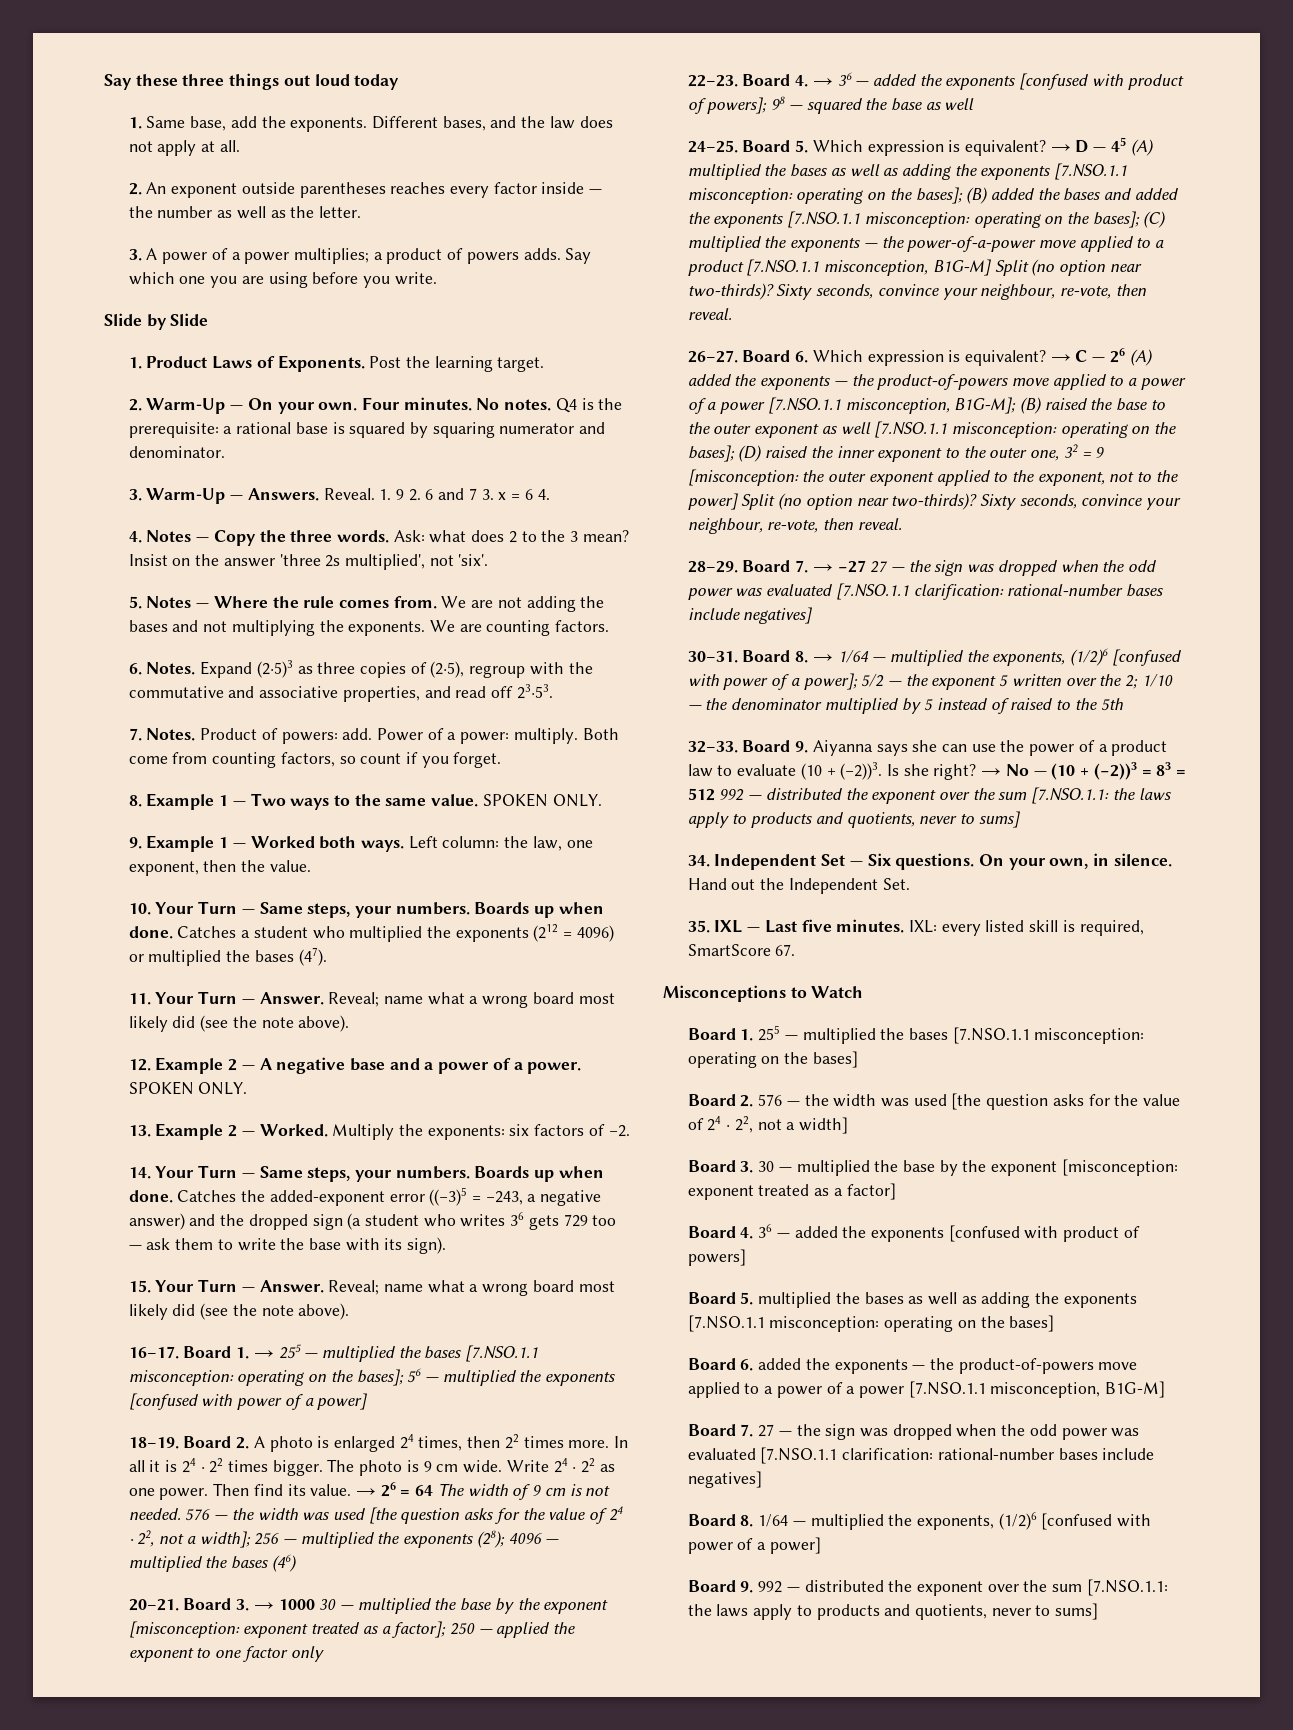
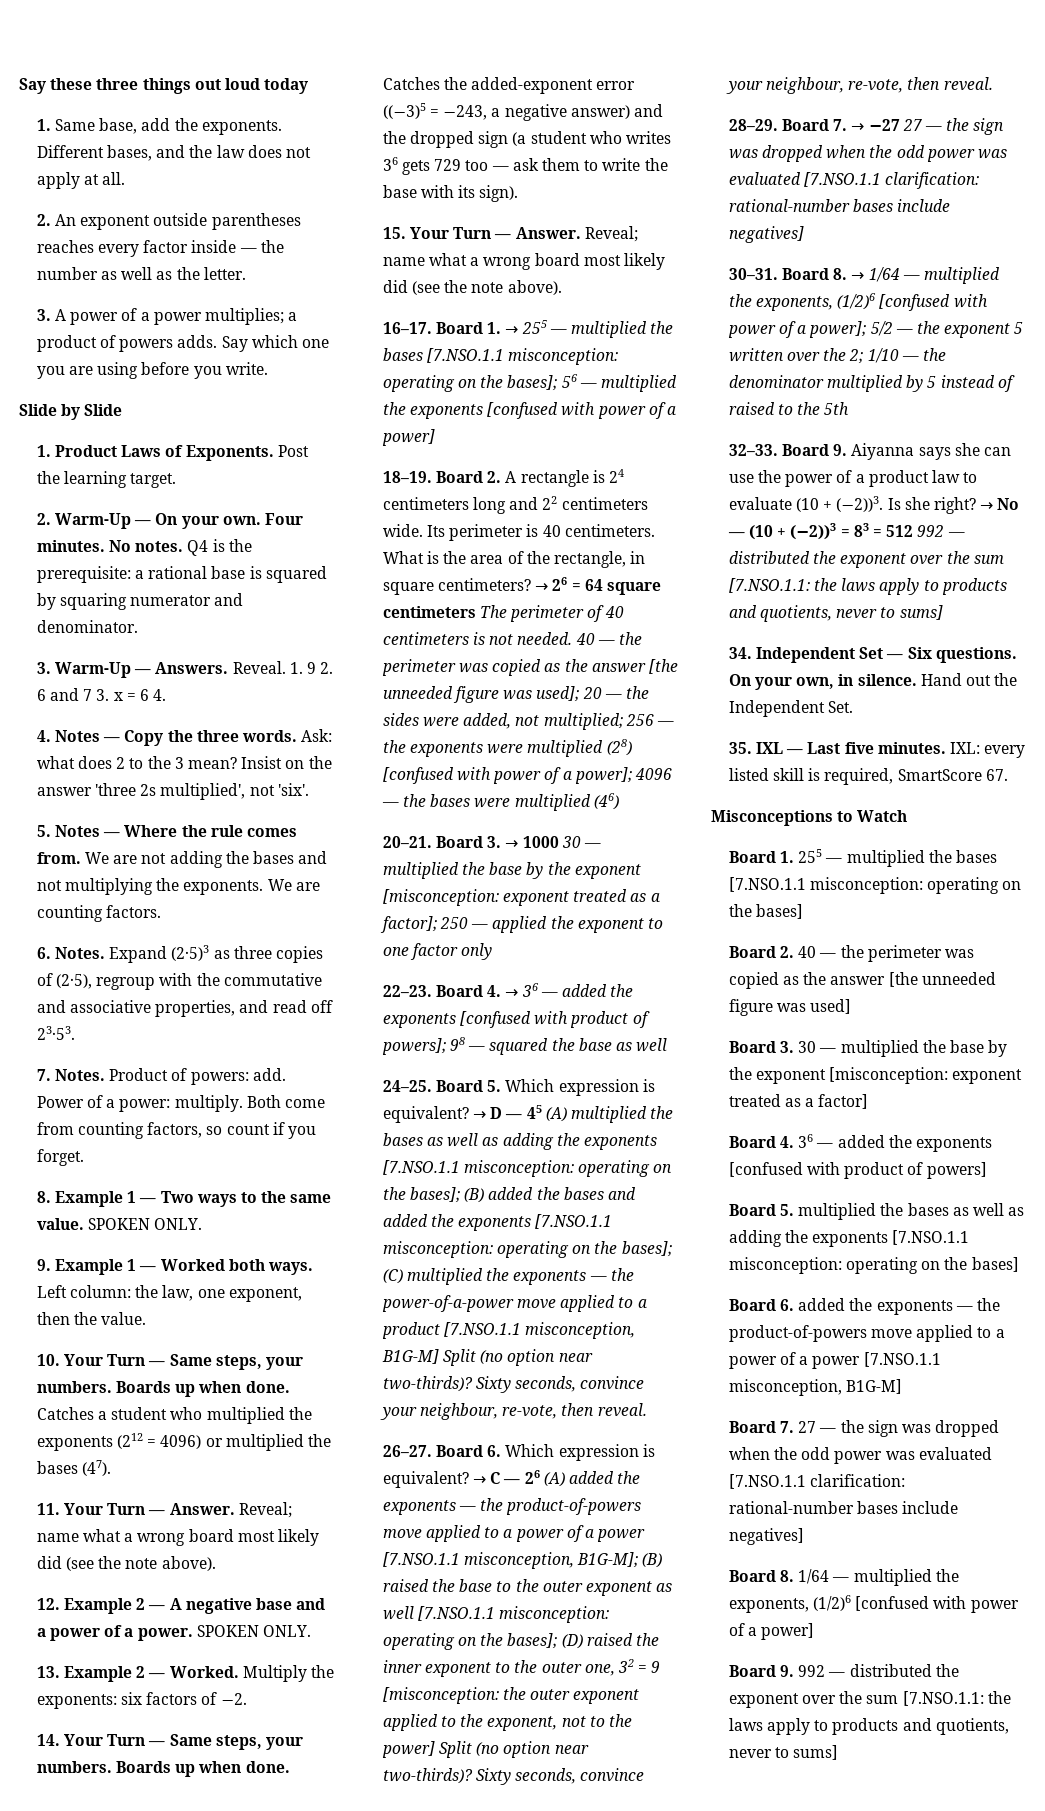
- Board 2. A photo is enlarged 24 times, then 22 times more. In all it is 24 · 22 times bigger. The photo is 9 cm wide. Write 24 · 22 as one power. Then find its value. → 26 = 64 The width of 9 cm is not needed.
+ Board 2. A rectangle is 24 centimeters long and 22 centimeters wide. Its perimeter is 40 centimeters. What is the area of the rectangle, in square centimeters? → 26 = 64 square centimeters The perimeter of 40 centimeters is not needed.
- 576 — the width was used [the question asks for the value of 24 · 22, not a width]; 256 — multiplied the exponents (28); 4096 — multiplied the bases (46)
+ 40 — the perimeter was copied as the answer [the unneeded figure was used]; 20 — the sides were added, not multiplied; 256 — the exponents were multiplied (28) [confused with power of a power]; 4096 — the bases were multiplied (46)
- Board 2. 576 — the width was used [the question asks for the value of 24 · 22, not a width]
+ Board 2. 40 — the perimeter was copied as the answer [the unneeded figure was used]

